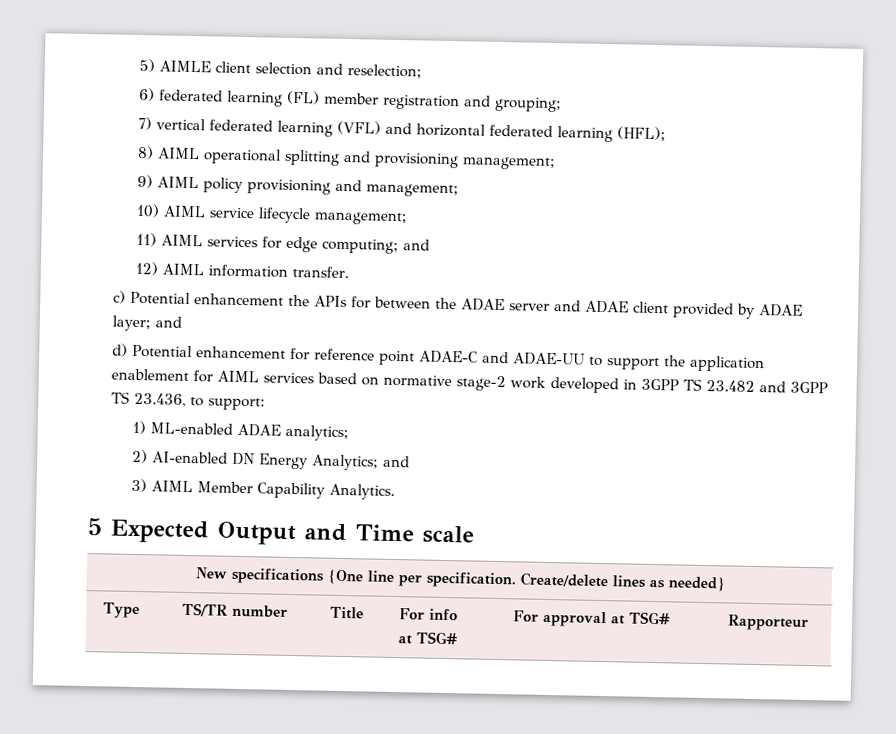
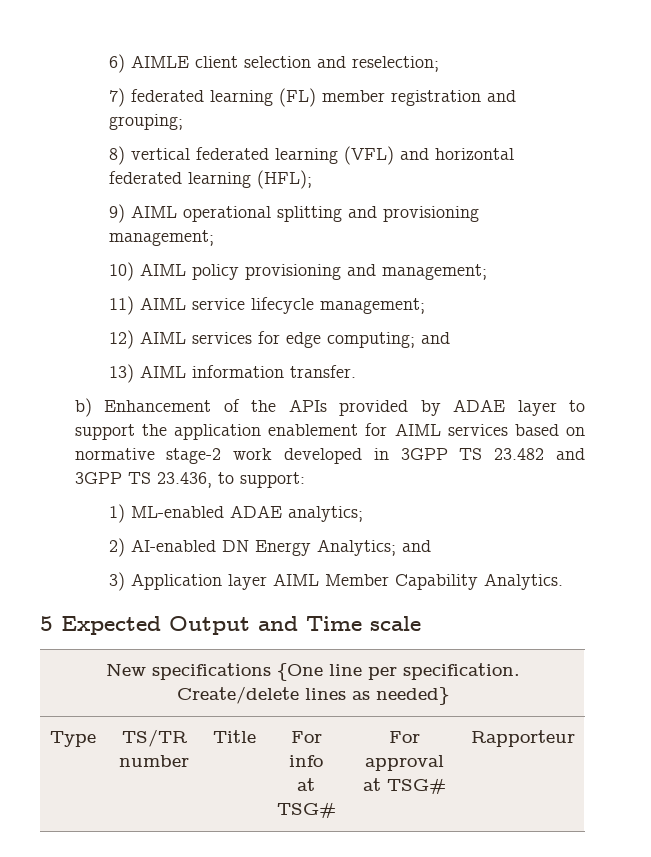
- 5) AIMLE client selection and reselection;
+ 6) AIMLE client selection and reselection;
- 6) federated learning (FL) member registration and grouping;
+ 7) federated learning (FL) member registration and grouping;
- 7) vertical federated learning (VFL) and horizontal federated learning (HFL);
+ 8) vertical federated learning (VFL) and horizontal federated learning (HFL);
- 8) AIML operational splitting and provisioning management;
+ 9) AIML operational splitting and provisioning management;
- 9) AIML policy provisioning and management;
+ 10) AIML policy provisioning and management;
- 10) AIML service lifecycle management;
+ 11) AIML service lifecycle management;
- 11) AIML services for edge computing; and
+ 12) AIML services for edge computing; and
- 12) AIML information transfer.
+ 13) AIML information transfer.
- c) Potential enhancement the APIs for between the ADAE server and ADAE client provided by ADAE layer; and
- d) Potential enhancement for reference point ADAE-C and ADAE-UU to support the application enablement for AIML services based on normative stage-2 work developed in 3GPP TS 23.482 and 3GPP TS 23.436, to support:
+ b) Enhancement of the APIs provided by ADAE layer to support the application enablement for AIML services based on normative stage-2 work developed in 3GPP TS 23.482 and 3GPP TS 23.436, to support:
- 3) AIML Member Capability Analytics.
+ 3) Application layer AIML Member Capability Analytics.

